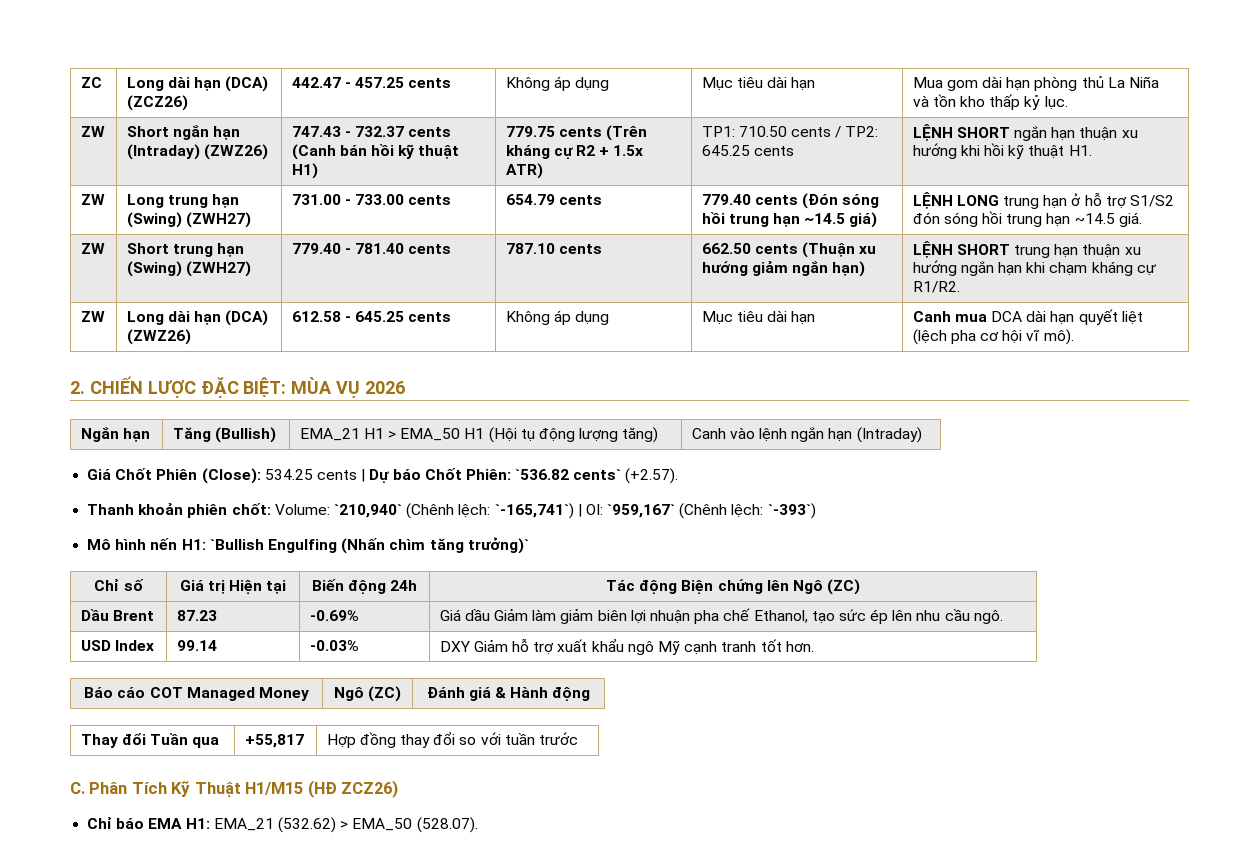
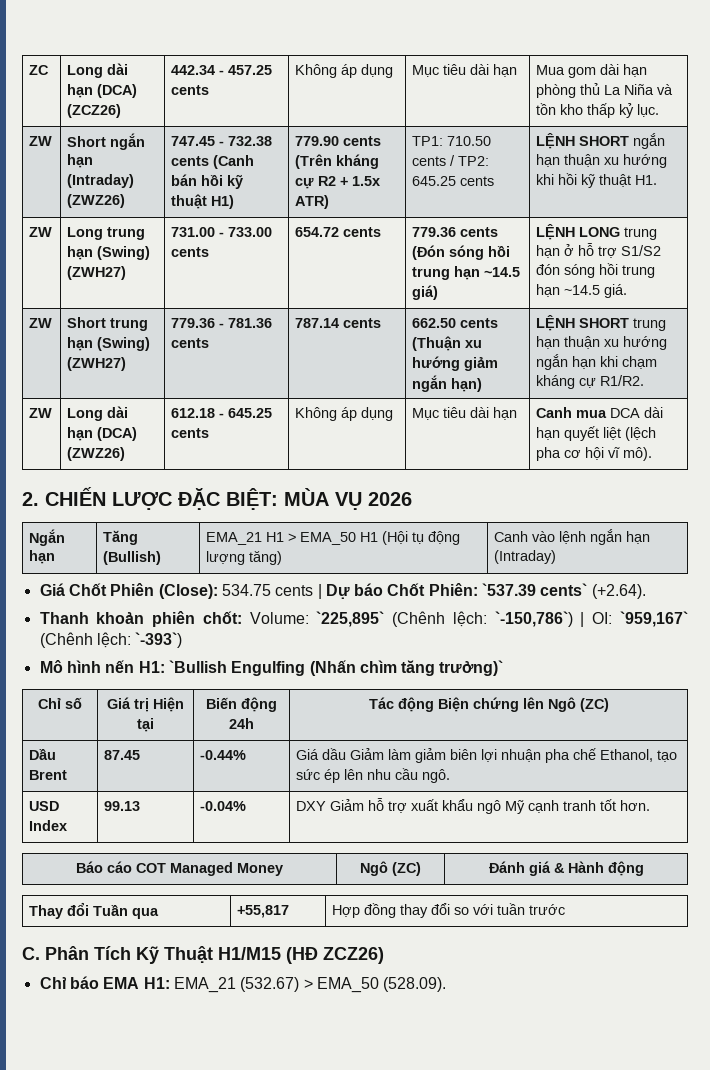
- ZC | Long dài hạn (DCA) (ZCZ26) | 442.47 - 457.25 cents | Không áp dụng | Mục tiêu dài hạn | Mua gom dài hạn phòng thủ La Niña và tồn kho thấp kỷ lục.
+ ZC | Long dài hạn (DCA) (ZCZ26) | 442.34 - 457.25 cents | Không áp dụng | Mục tiêu dài hạn | Mua gom dài hạn phòng thủ La Niña và tồn kho thấp kỷ lục.
- 747.43 - 732.37 cents (Canh bán hồi kỹ thuật H1)
+ 747.45 - 732.38 cents (Canh bán hồi kỹ thuật H1)
- 779.75 cents (Trên kháng cự R2 + 1.5x ATR)
+ 779.90 cents (Trên kháng cự R2 + 1.5x ATR)
- ZW | Long trung hạn (Swing) (ZWH27) | 731.00 - 733.00 cents | 654.79 cents | 779.40 cents (Đón sóng hồi trung hạn ~14.5 giá) | LỆNH LONG trung hạn ở hỗ trợ S1/S2 đón sóng hồi trung hạn ~14.5 giá.
+ ZW | Long trung hạn (Swing) (ZWH27) | 731.00 - 733.00 cents | 654.72 cents | 779.36 cents (Đón sóng hồi trung hạn ~14.5 giá) | LỆNH LONG trung hạn ở hỗ trợ S1/S2 đón sóng hồi trung hạn ~14.5 giá.
- ZW | Short trung hạn (Swing) (ZWH27) | 779.40 - 781.40 cents | 787.10 cents | 662.50 cents (Thuận xu hướng giảm ngắn hạn) | LỆNH SHORT trung hạn thuận xu hướng ngắn hạn khi chạm kháng cự R1/R2.
+ ZW | Short trung hạn (Swing) (ZWH27) | 779.36 - 781.36 cents | 787.14 cents | 662.50 cents (Thuận xu hướng giảm ngắn hạn) | LỆNH SHORT trung hạn thuận xu hướng ngắn hạn khi chạm kháng cự R1/R2.
- ZW | Long dài hạn (DCA) (ZWZ26) | 612.58 - 645.25 cents | Không áp dụng | Mục tiêu dài hạn | Canh mua DCA dài hạn quyết liệt (lệch pha cơ hội vĩ mô).
+ ZW | Long dài hạn (DCA) (ZWZ26) | 612.18 - 645.25 cents | Không áp dụng | Mục tiêu dài hạn | Canh mua DCA dài hạn quyết liệt (lệch pha cơ hội vĩ mô).
- Giá Chốt Phiên (Close): 534.25 cents | Dự báo Chốt Phiên: `536.82 cents` (+2.57).
+ Giá Chốt Phiên (Close): 534.75 cents | Dự báo Chốt Phiên: `537.39 cents` (+2.64).
- Thanh khoản phiên chốt: Volume: `210,940` (Chênh lệch: `-165,741`) | OI: `959,167` (Chênh lệch: `-393`)
+ Thanh khoản phiên chốt: Volume: `225,895` (Chênh lệch: `-150,786`) | OI: `959,167` (Chênh lệch: `-393`)
- Dầu Brent | 87.23 | -0.69% | Giá dầu Giảm làm giảm biên lợi nhuận pha chế Ethanol, tạo sức ép lên nhu cầu ngô.
+ Dầu Brent | 87.45 | -0.44% | Giá dầu Giảm làm giảm biên lợi nhuận pha chế Ethanol, tạo sức ép lên nhu cầu ngô.
- USD Index | 99.14 | -0.03% | DXY Giảm hỗ trợ xuất khẩu ngô Mỹ cạnh tranh tốt hơn.
+ USD Index | 99.13 | -0.04% | DXY Giảm hỗ trợ xuất khẩu ngô Mỹ cạnh tranh tốt hơn.
- Chỉ báo EMA H1: EMA_21 (532.62) > EMA_50 (528.07).
+ Chỉ báo EMA H1: EMA_21 (532.67) > EMA_50 (528.09).

